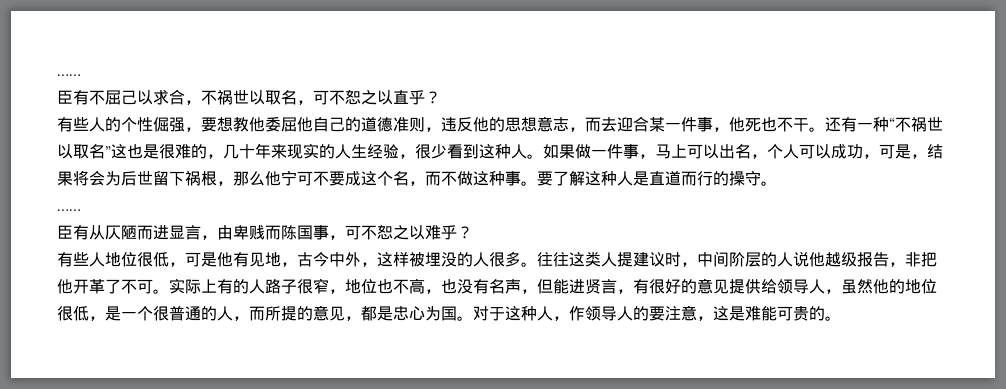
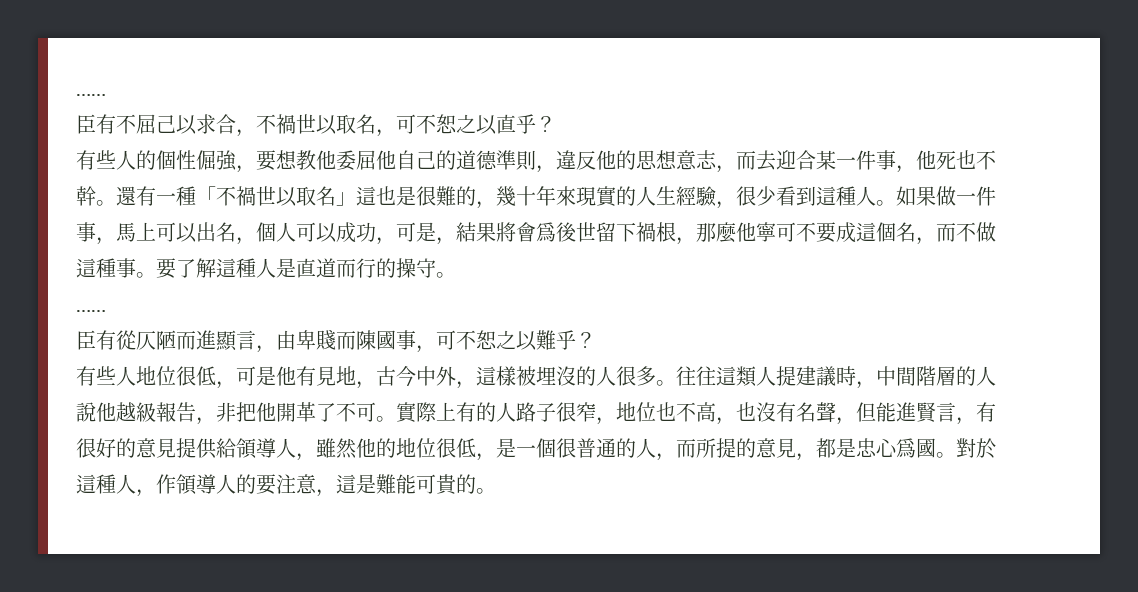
- 臣有不屈己以求合，不祸世以取名，可不恕之以直乎？
+ 臣有不屈己以求合，不禍世以取名，可不恕之以直乎？
- 有些人的个性倔强，要想教他委屈他自己的道德准则，违反他的思想意志，而去迎合某一件事，他死也不干。还有一种“不祸世以取名”这也是很难的，几十年来现实的人生经验，很少看到这种人。
+ 有些人的個性倔強，要想教他委屈他自己的道德準則，違反他的思想意志，而去迎合某一件事，他死也不幹。還有一種「不禍世以取名」這也是很難的，幾十年來現實的人生經驗，很少看到這種人。
- 如果做一件事，马上可以出名，个人可以成功，可是，结果将会为后世留下祸根，那么他宁可不要成这个名，而不做这种事。
+ 如果做一件事，馬上可以出名，個人可以成功，可是，結果將會爲後世留下禍根，那麼他寧可不要成這個名，而不做這種事。
- 要了解这种人是直道而行的操守。
+ 要了解這種人是直道而行的操守。
- 臣有从仄陋而进显言，由卑贱而陈国事，可不恕之以难乎？
+ 臣有從仄陋而進顯言，由卑賤而陳國事，可不恕之以難乎？
- 有些人地位很低，可是他有见地，古今中外，这样被埋没的人很多。
+ 有些人地位很低，可是他有見地，古今中外，這樣被埋沒的人很多。
- 往往这类人提建议时，中间阶层的人说他越级报告，非把他开革了不可。
+ 往往這類人提建議時，中間階層的人說他越級報告，非把他開革了不可。
- 实际上有的人路子很窄，地位也不高，也没有名声，但能进贤言，有很好的意见提供给领导人，虽然他的地位很低，是一个很普通的人，而所提的意见，都是忠心为国。对于这种人，作领导人的要注意，这是难能可贵的。
+ 實際上有的人路子很窄，地位也不高，也沒有名聲，但能進賢言，有很好的意見提供給領導人，雖然他的地位很低，是一個很普通的人，而所提的意見，都是忠心爲國。對於這種人，作領導人的要注意，這是難能可貴的。

